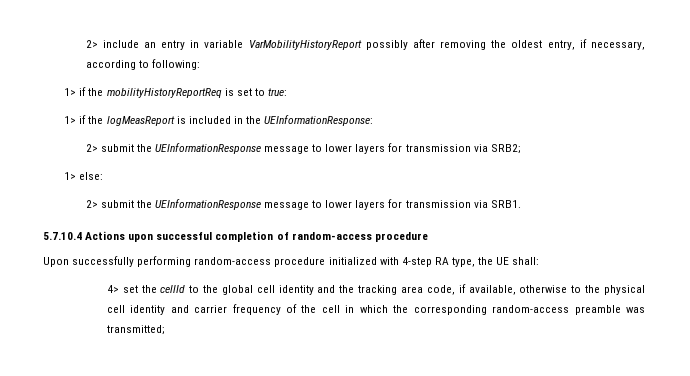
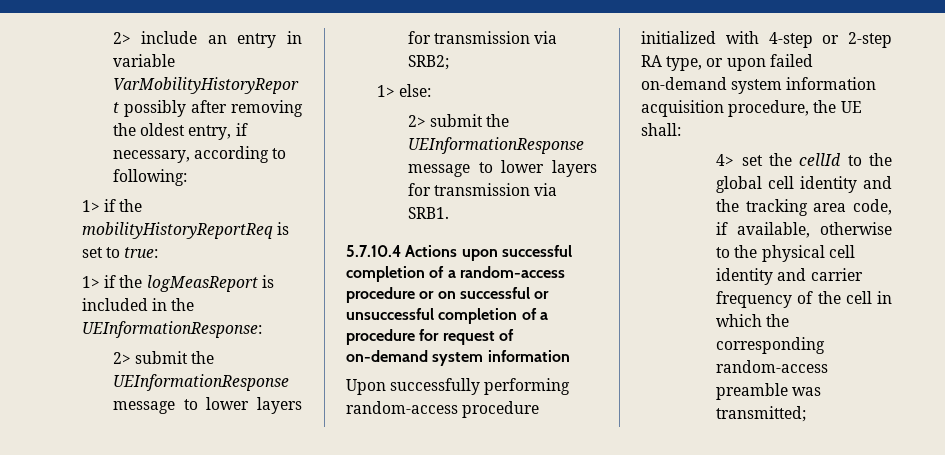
- 5.7.10.4 Actions upon successful completion of random-access procedure
+ 5.7.10.4 Actions upon successful completion of a random-access procedure or on successful or unsuccessful completion of a procedure for request of on-demand system information
- Upon successfully performing random-access procedure initialized with 4-step RA type, the UE shall:
+ Upon successfully performing random-access procedure initialized with 4-step or 2-step RA type, or upon failed on-demand system information acquisition procedure, the UE shall:

